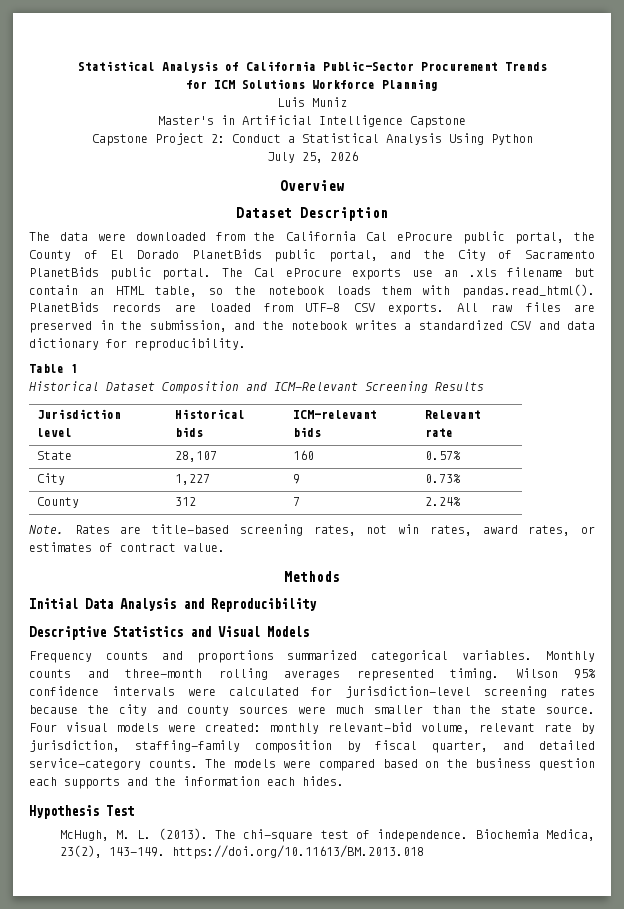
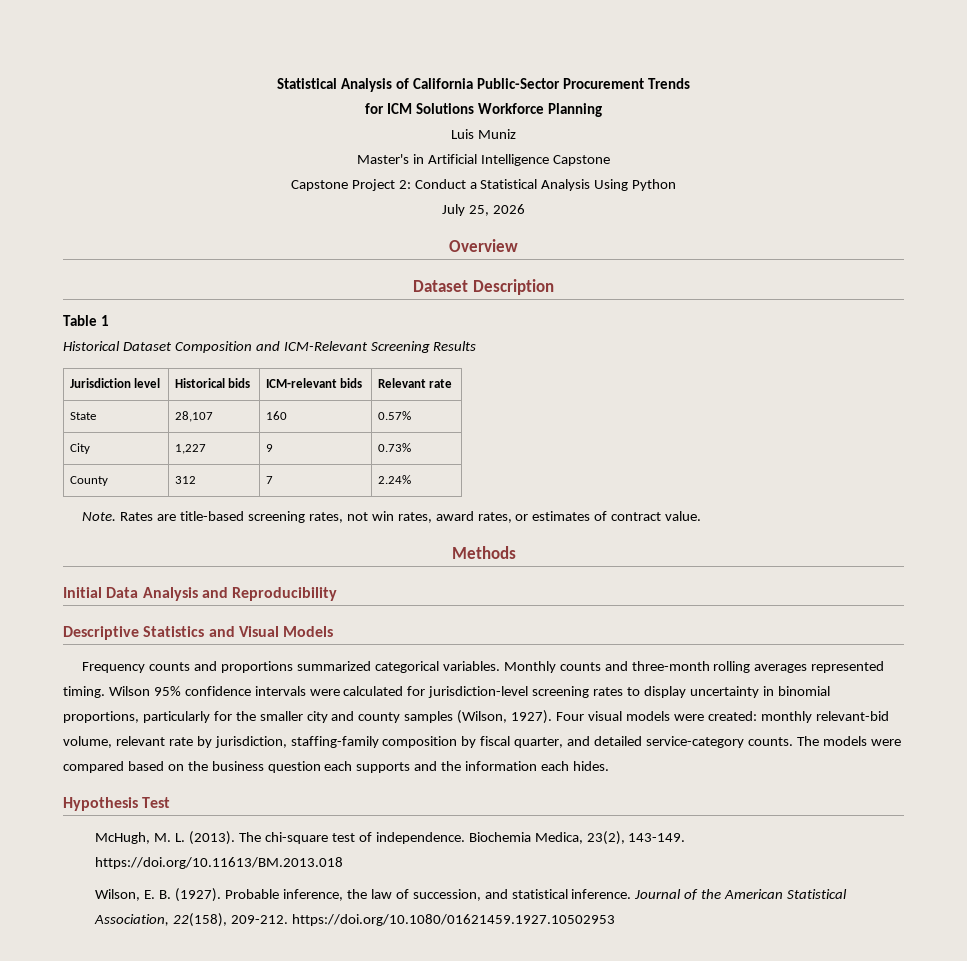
- The data were downloaded from the California Cal eProcure public portal, the County of El Dorado PlanetBids public portal, and the City of Sacramento PlanetBids public portal. The Cal eProcure exports use an .xls filename but contain an HTML table, so the notebook loads them with pandas.read_html(). PlanetBids records are loaded from UTF-8 CSV exports. All raw files are preserved in the submission, and the notebook writes a standardized CSV and data dictionary for reproducibility.
- Wilson 95% confidence intervals were calculated for jurisdiction-level screening rates because the city and county sources were much smaller than the state source.
+ Wilson 95% confidence intervals were calculated for jurisdiction-level screening rates to display uncertainty in binomial proportions, particularly for the smaller city and county samples (Wilson, 1927).
+ Wilson, E. B. (1927). Probable inference, the law of succession, and statistical inference. Journal of the American Statistical Association, 22(158), 209-212. https://doi.org/10.1080/01621459.1927.10502953

